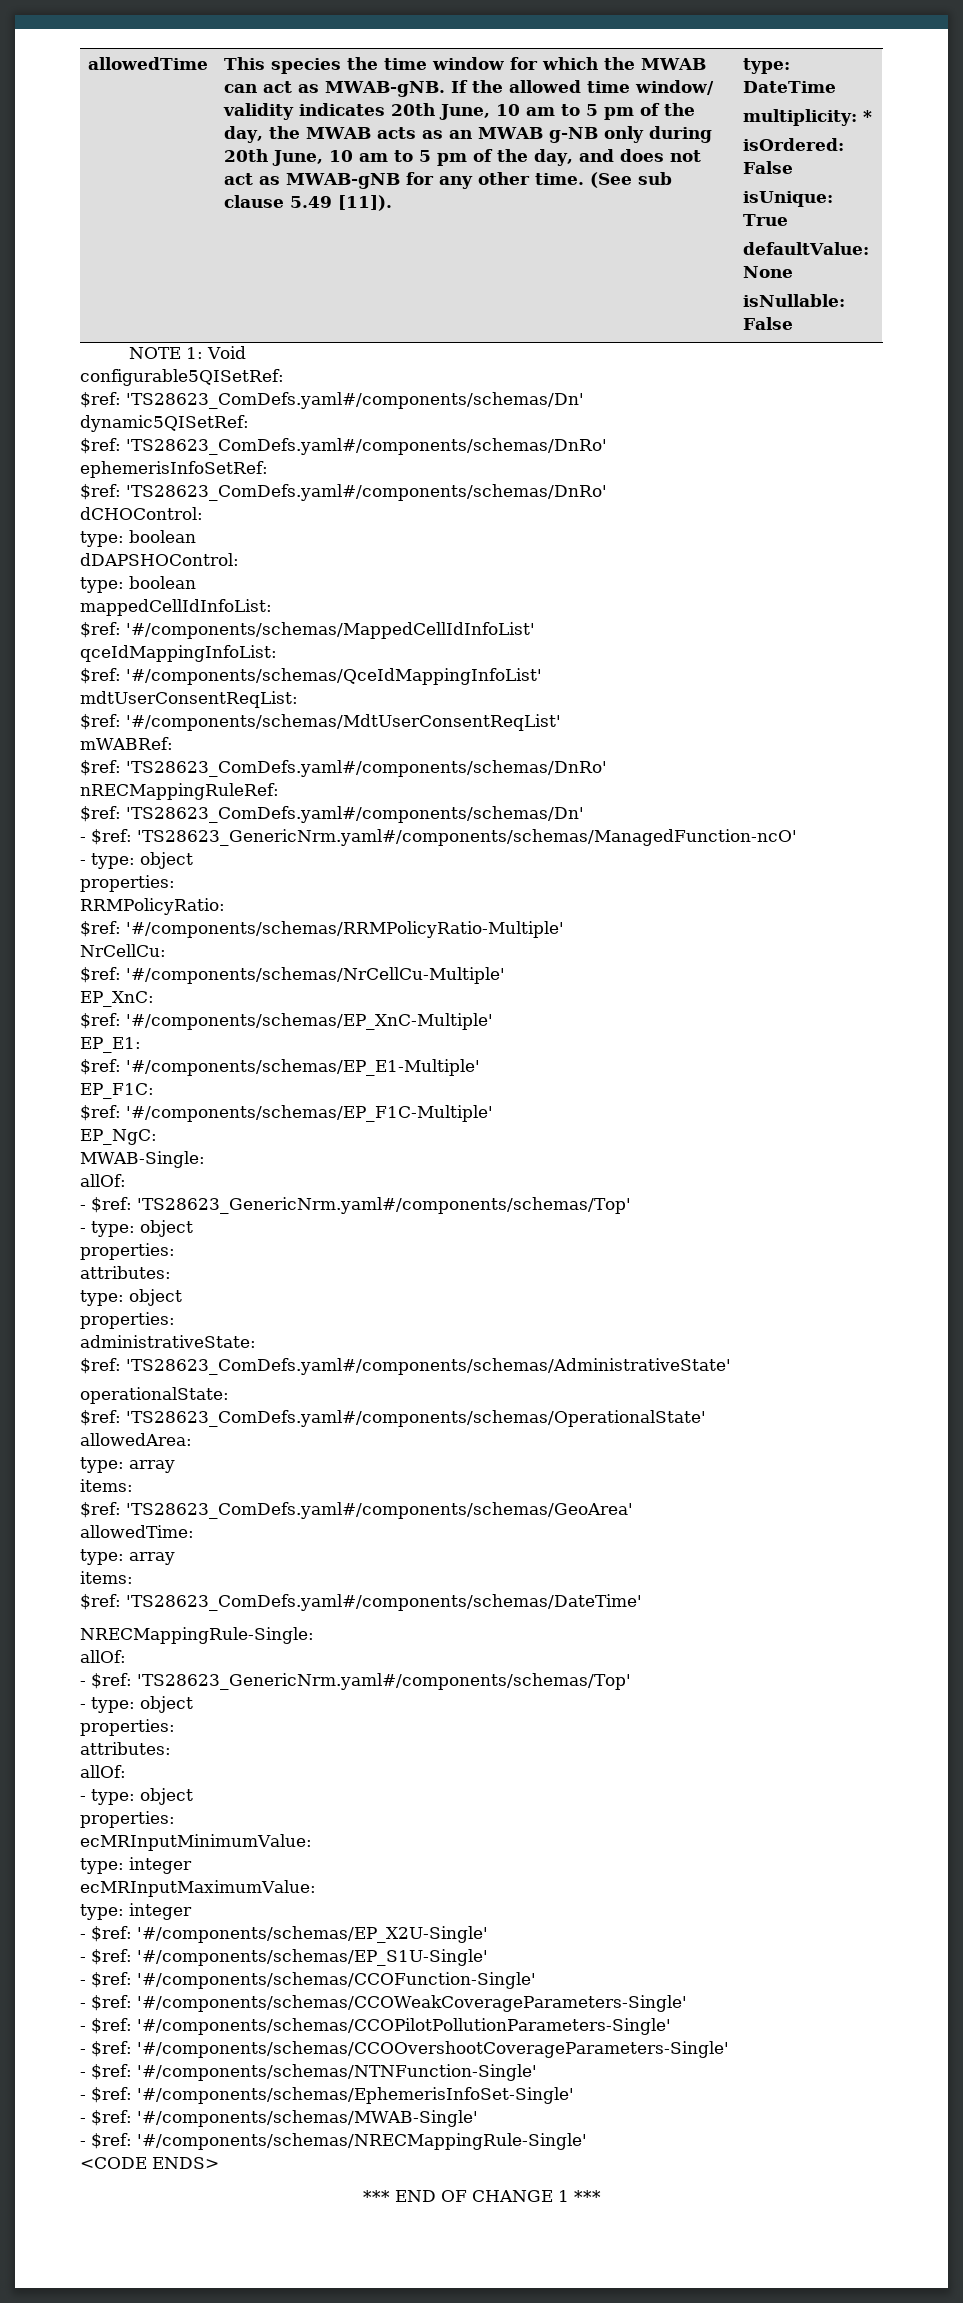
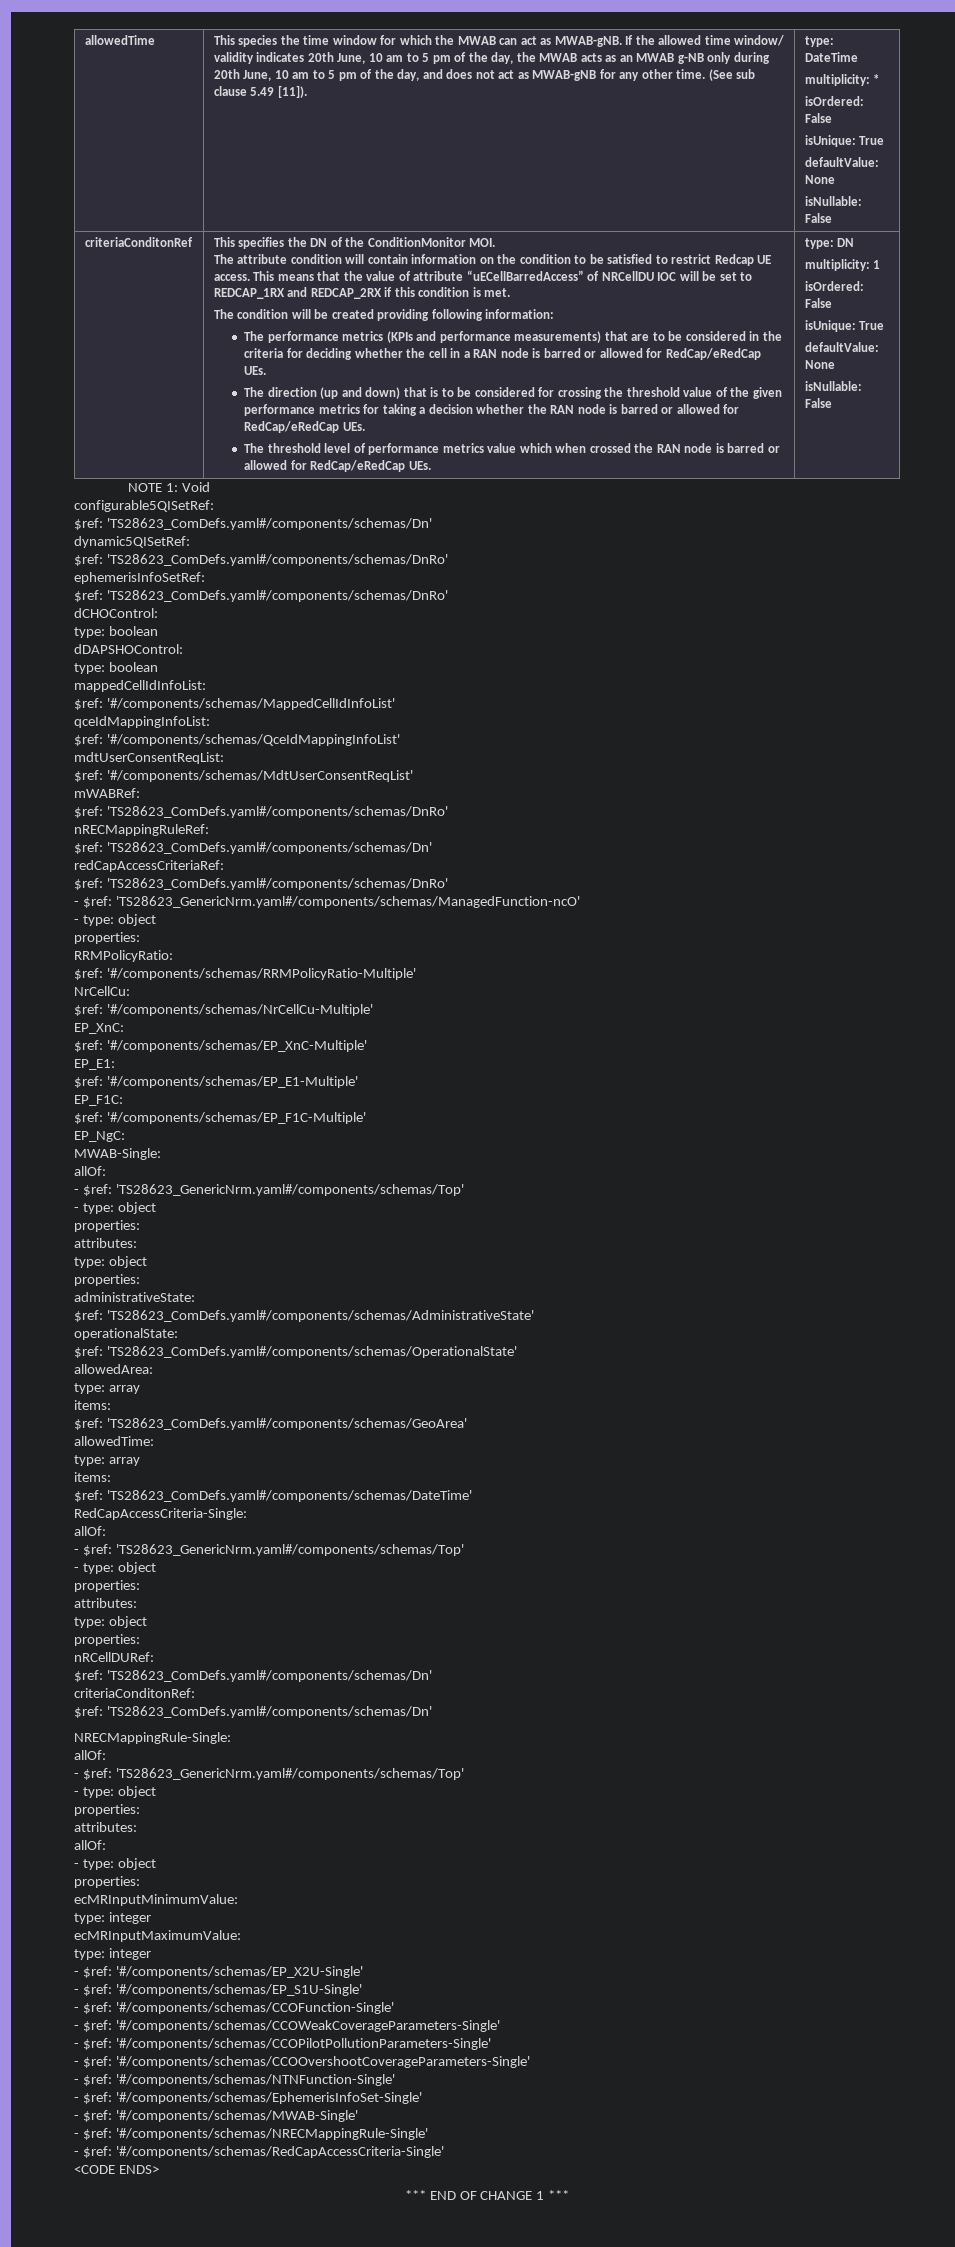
+ criteriaConditonRef | This specifies the DN of the ConditionMonitor MOI.
+ The attribute condition will contain information on the condition to be satisfied to restrict Redcap UE access. This means that the value of attribute “uECellBarredAccess” of NRCellDU IOC will be set to REDCAP_1RX and REDCAP_2RX if this condition is met.
+ The condition will be created providing following information:
+ The performance metrics (KPIs and performance measurements) that are to be considered in the criteria for deciding whether the cell in a RAN node is barred or allowed for RedCap/eRedCap UEs.
+ The direction (up and down) that is to be considered for crossing the threshold value of the given performance metrics for taking a decision whether the RAN node is barred or allowed for RedCap/eRedCap UEs.
+ The threshold level of performance metrics value which when crossed the RAN node is barred or allowed for RedCap/eRedCap UEs. | type: DN
+ multiplicity: 1
+ isOrdered: False
+ isUnique: True
+ defaultValue: None
+ isNullable: False
+ redCapAccessCriteriaRef:
+ $ref: 'TS28623_ComDefs.yaml#/components/schemas/DnRo'
+ RedCapAccessCriteria-Single:
+ allOf:
+ - $ref: 'TS28623_GenericNrm.yaml#/components/schemas/Top'
+ - type: object
+ properties:
+ attributes:
+ type: object
+ properties:
+ nRCellDURef:
+ $ref: 'TS28623_ComDefs.yaml#/components/schemas/Dn'
+ criteriaConditonRef:
+ $ref: 'TS28623_ComDefs.yaml#/components/schemas/Dn'
+ - $ref: '#/components/schemas/RedCapAccessCriteria-Single'

